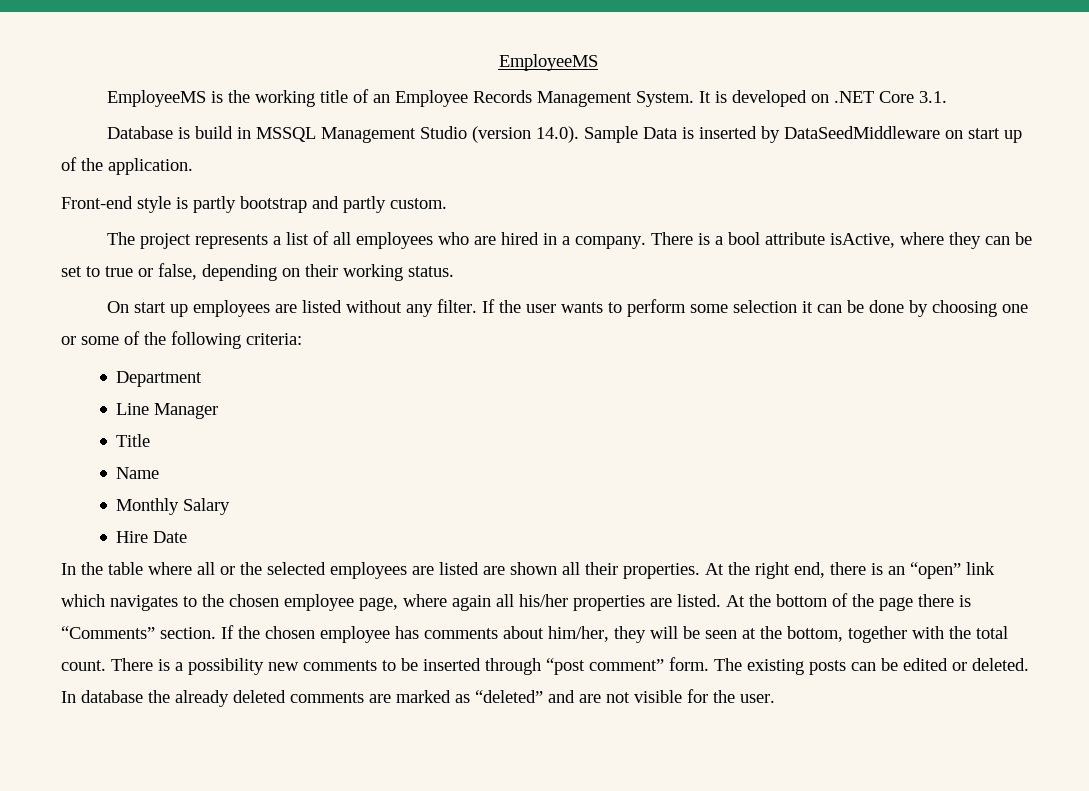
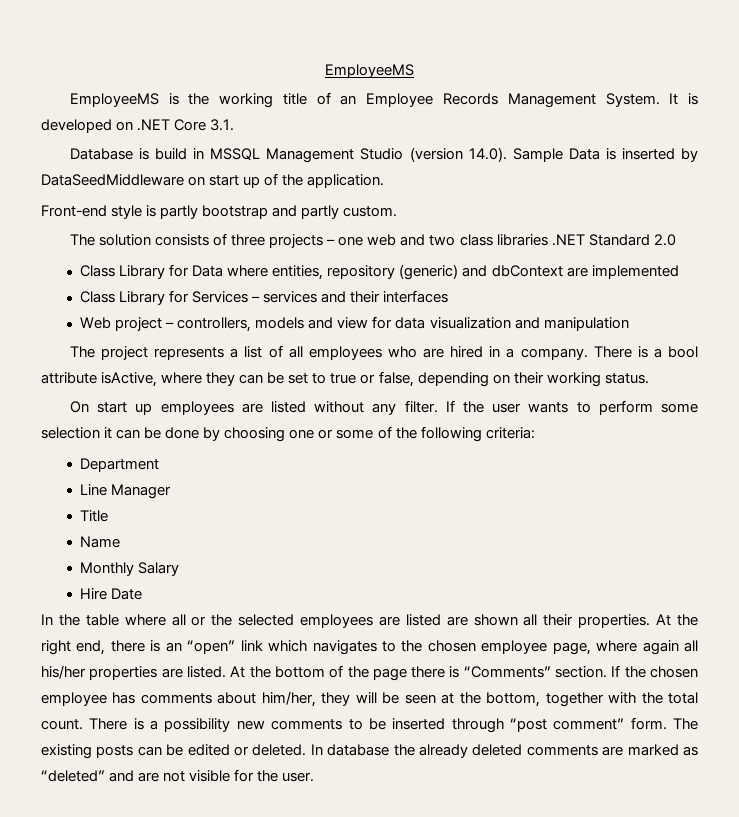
+ The solution consists of three projects – one web and two class libraries .NET Standard 2.0
+ Class Library for Data where entities, repository (generic) and dbContext are implemented
+ Class Library for Services – services and their interfaces
+ Web project – controllers, models and view for data visualization and manipulation

